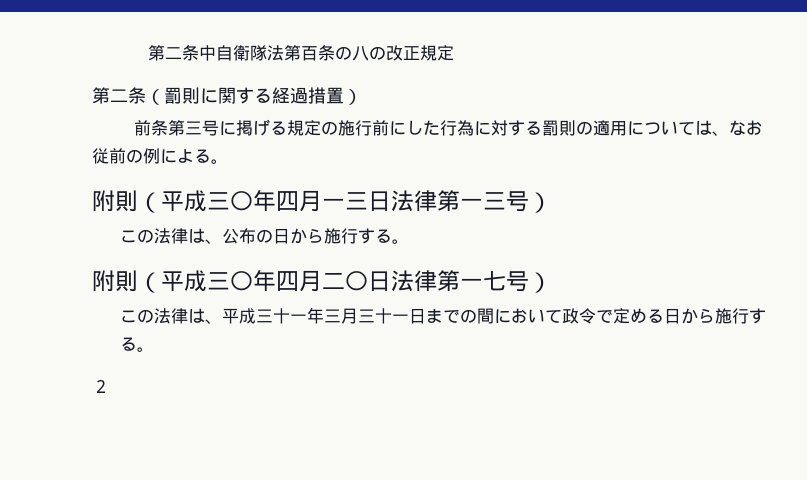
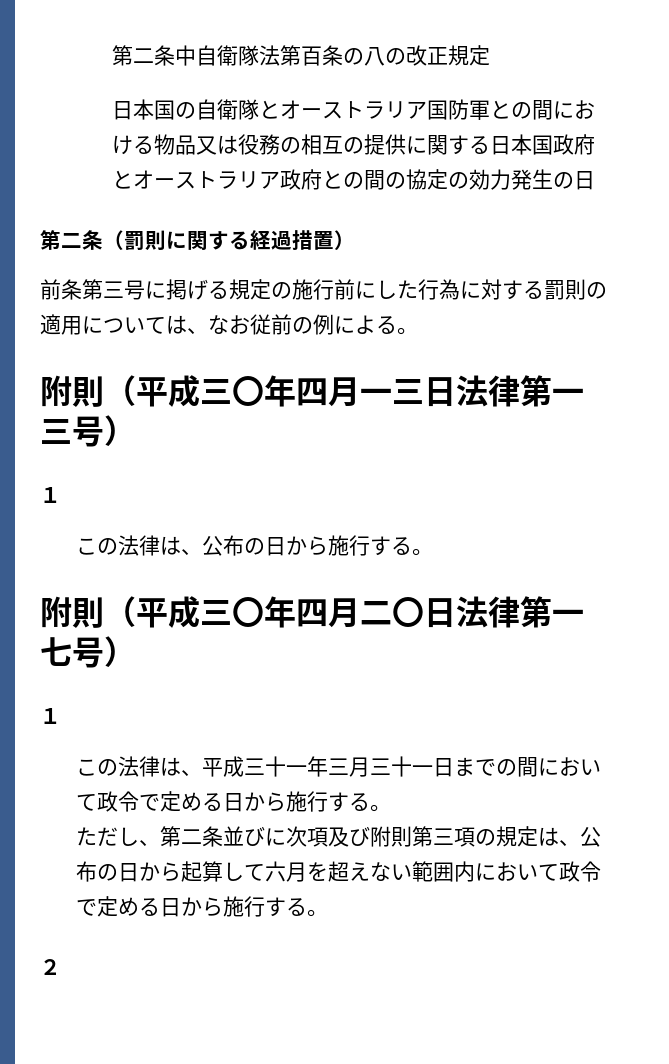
+ 日本国の自衛隊とオーストラリア国防軍との間における物品又は役務の相互の提供に関する日本国政府とオーストラリア政府との間の協定の効力発生の日
  附則（平成三〇年四月一三日法律第一三号）
+ １
  附則（平成三〇年四月二〇日法律第一七号）
+ １
+ ただし、第二条並びに次項及び附則第三項の規定は、公布の日から起算して六月を超えない範囲内において政令で定める日から施行する。

